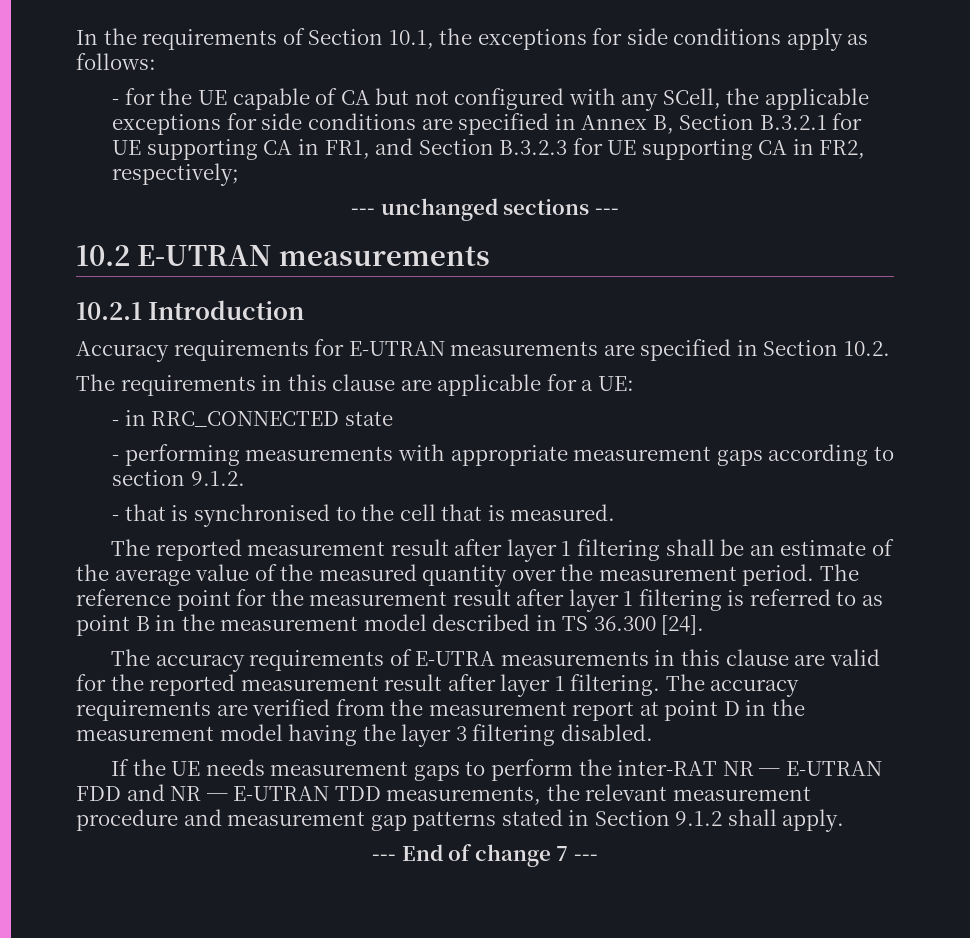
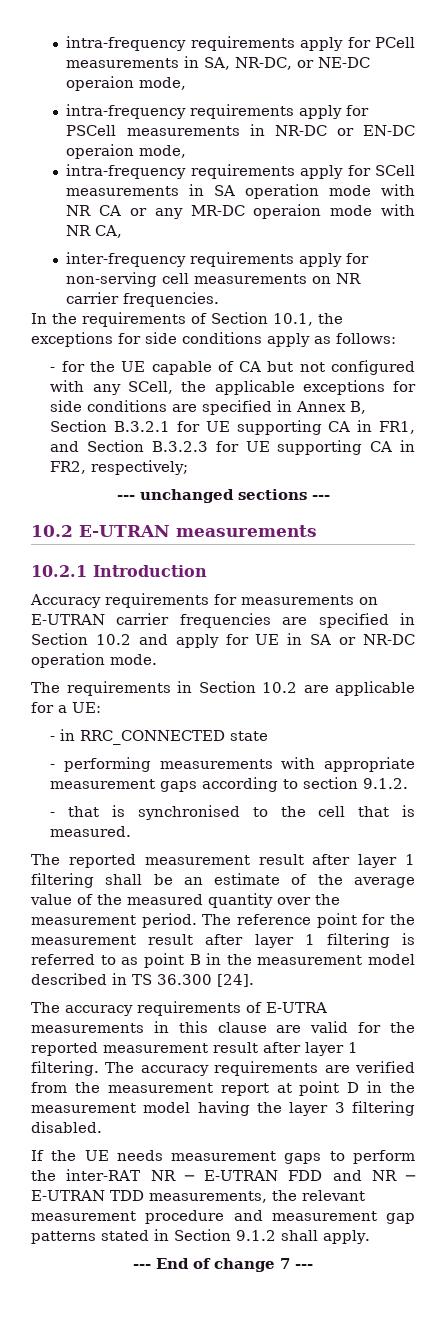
+ intra-frequency requirements apply for PCell measurements in SA, NR-DC, or NE-DC operaion mode,
+ intra-frequency requirements apply for PSCell measurements in NR-DC or EN-DC operaion mode,
+ intra-frequency requirements apply for SCell measurements in SA operation mode with NR CA or any MR-DC operaion mode with NR CA,
+ inter-frequency requirements apply for non-serving cell measurements on NR carrier frequencies.
- Accuracy requirements for E-UTRAN measurements are specified in Section 10.2.
+ Accuracy requirements for measurements on E-UTRAN carrier frequencies are specified in Section 10.2 and apply for UE in SA or NR-DC operation mode.
- The requirements in this clause are applicable for a UE:
+ The requirements in Section 10.2 are applicable for a UE:

